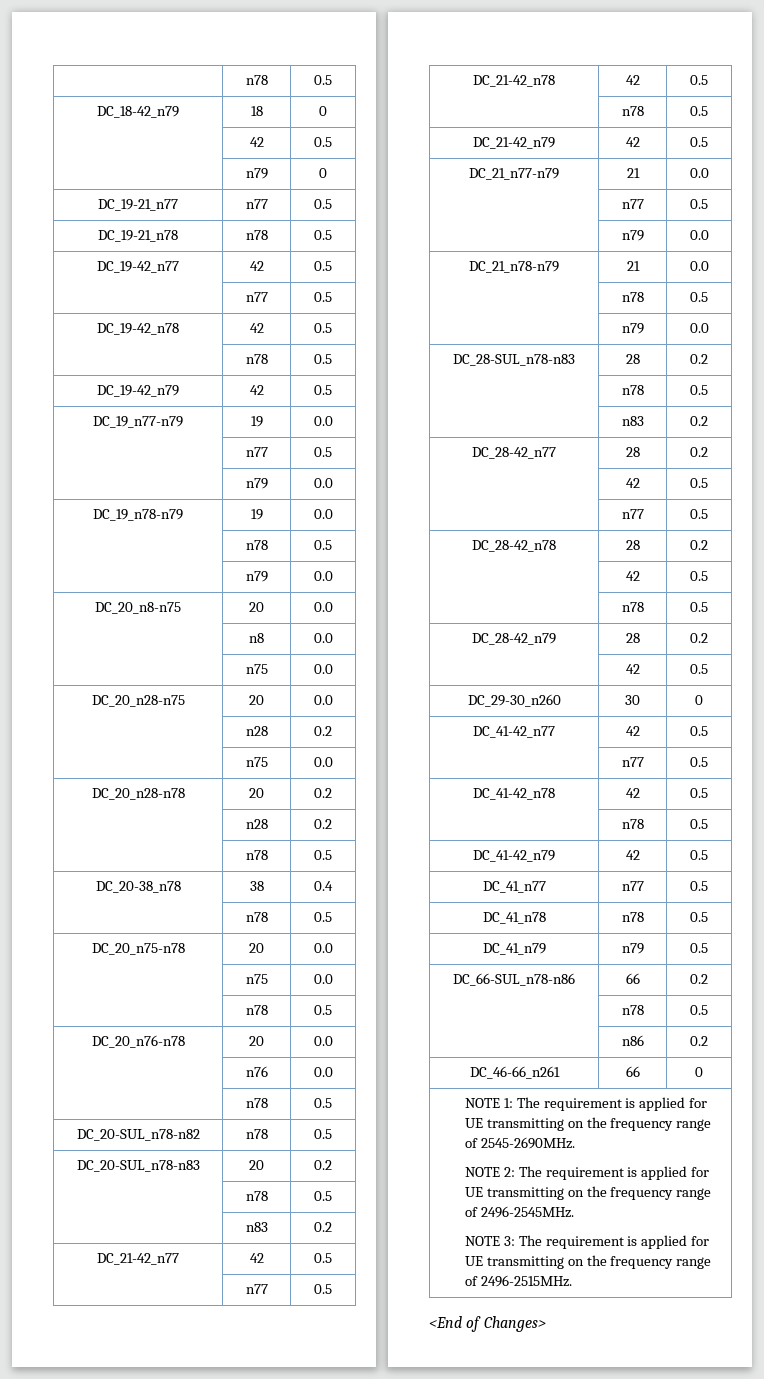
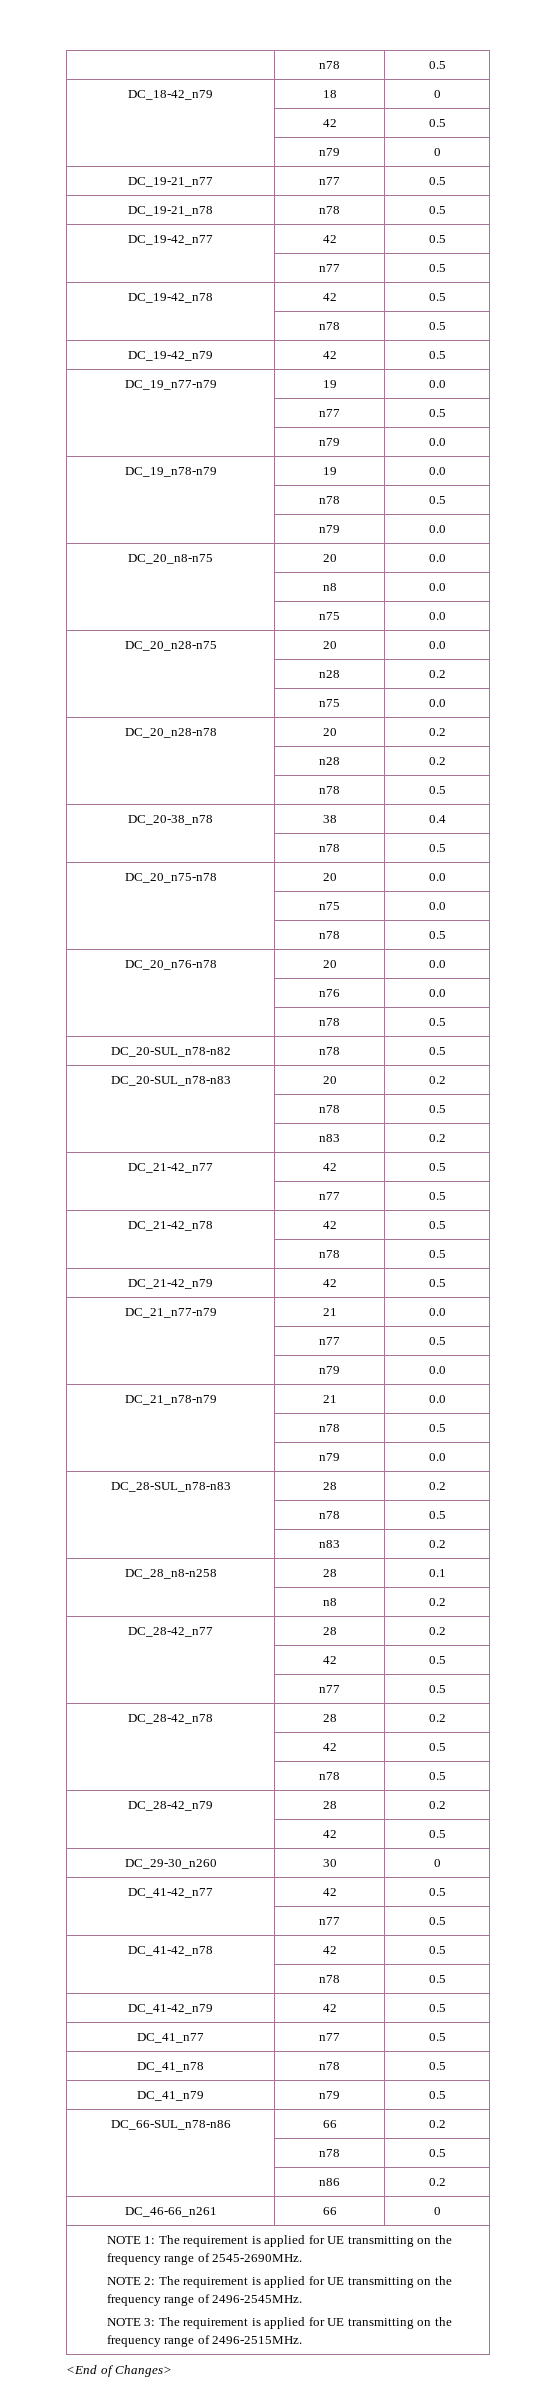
+ DC_28_n8-n258 | 28 | 0.1
+ | n8 | 0.2

